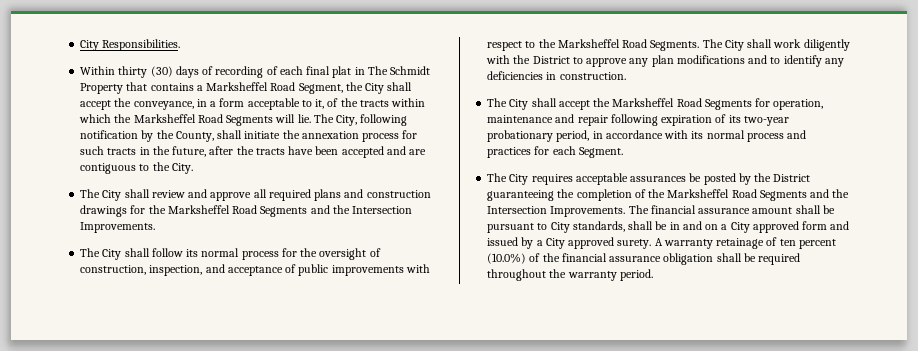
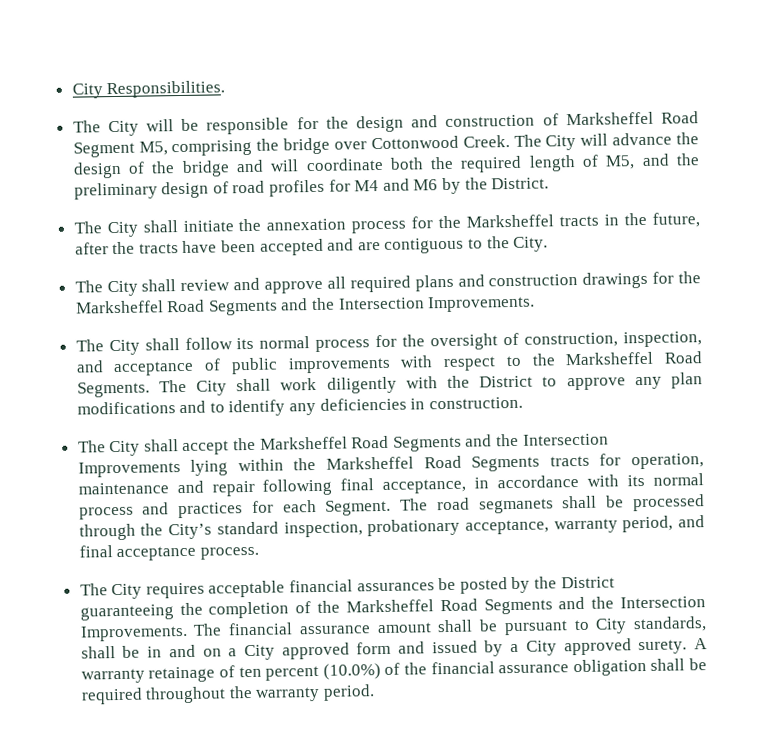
- Within thirty (30) days of recording of each final plat in The Schmidt Property that contains a Marksheffel Road Segment, the City shall accept the conveyance, in a form acceptable to it, of the tracts within which the Marksheffel Road Segments will lie. The City, following notification by the County, shall initiate the annexation process for such tracts in the future, after the tracts have been accepted and are contiguous to the City.
+ The City will be responsible for the design and construction of Marksheffel Road Segment M5, comprising the bridge over Cottonwood Creek. The City will advance the design of the bridge and will coordinate both the required length of M5, and the preliminary design of road profiles for M4 and M6 by the District.
+ The City shall initiate the annexation process for the Marksheffel tracts in the future, after the tracts have been accepted and are contiguous to the City.
- The City shall accept the Marksheffel Road Segments for operation, maintenance and repair following expiration of its two-year probationary period, in accordance with its normal process and practices for each Segment.
+ The City shall accept the Marksheffel Road Segments and the Intersection Improvements lying within the Marksheffel Road Segments tracts for operation, maintenance and repair following final acceptance, in accordance with its normal process and practices for each Segment. The road segmanets shall be processed through the City’s standard inspection, probationary acceptance, warranty period, and final acceptance process.
- The City requires acceptable assurances be posted by the District guaranteeing the completion of the Marksheffel Road Segments and the Intersection Improvements.
+ The City requires acceptable financial assurances be posted by the District guaranteeing the completion of the Marksheffel Road Segments and the Intersection Improvements.

